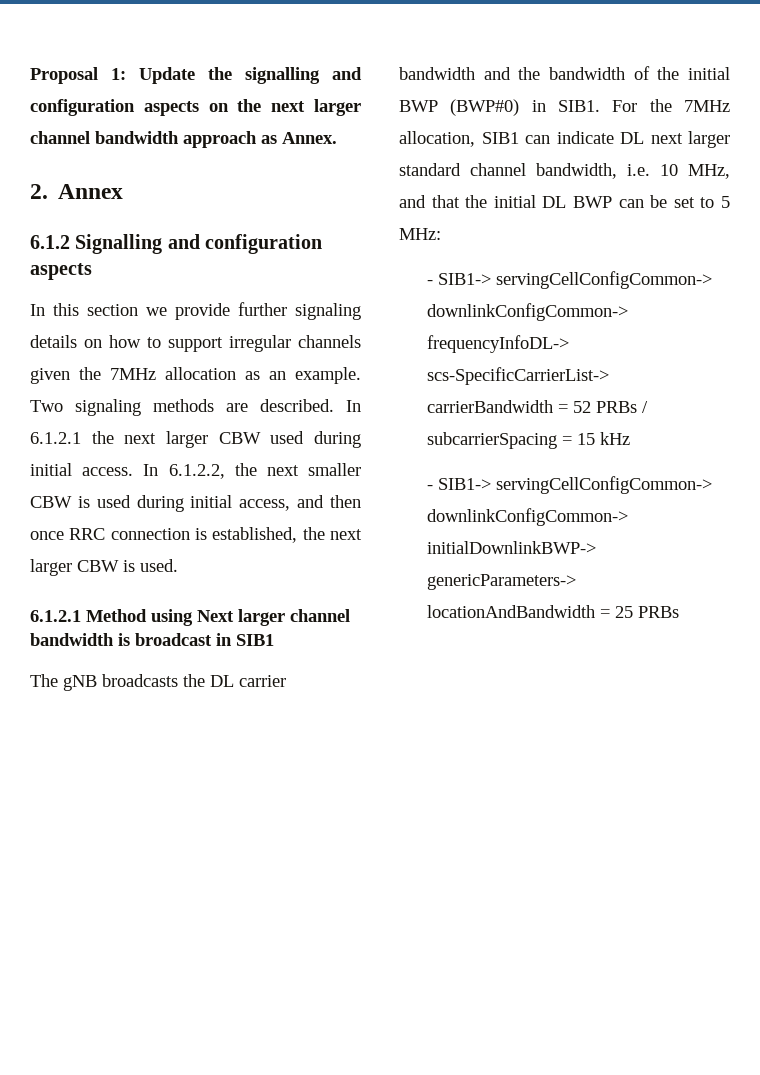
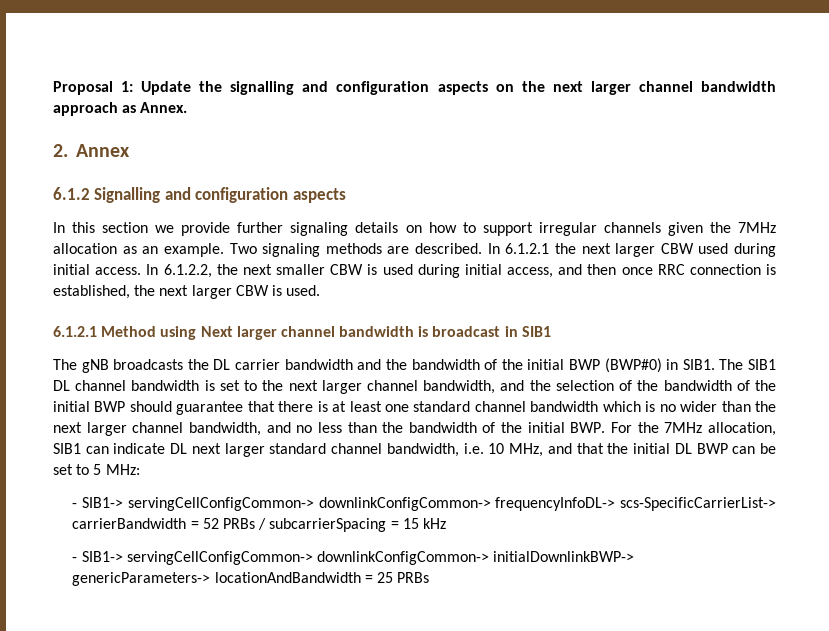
- For the 7MHz allocation, SIB1 can indicate DL next larger standard channel bandwidth, i.e. 10 MHz, and that the initial DL BWP can be set to 5 MHz:
+ The SIB1 DL channel bandwidth is set to the next larger channel bandwidth, and the selection of the bandwidth of the initial BWP should guarantee that there is at least one standard channel bandwidth which is no wider than the next larger channel bandwidth, and no less than the bandwidth of the initial BWP. For the 7MHz allocation, SIB1 can indicate DL next larger standard channel bandwidth, i.e. 10 MHz, and that the initial DL BWP can be set to 5 MHz:

